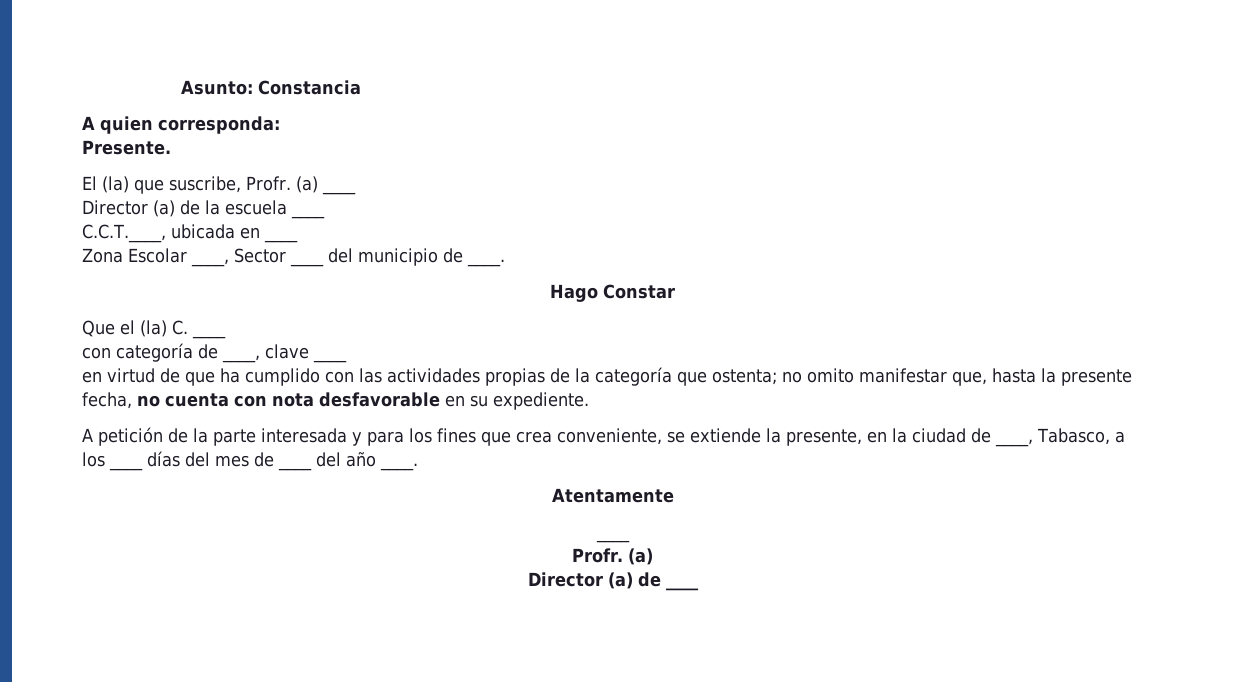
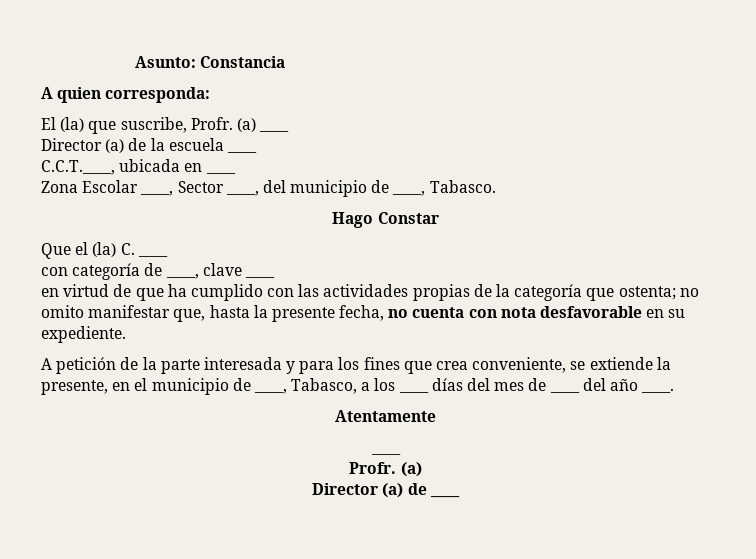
- Presente.
- Zona Escolar ____, Sector ____ del municipio de ____.
+ Zona Escolar ____, Sector ____, del municipio de ____, Tabasco.
- A petición de la parte interesada y para los fines que crea conveniente, se extiende la presente, en la ciudad de ____, Tabasco, a los ____ días del mes de ____ del año ____.
+ A petición de la parte interesada y para los fines que crea conveniente, se extiende la presente, en el municipio de ____, Tabasco, a los ____ días del mes de ____ del año ____.

